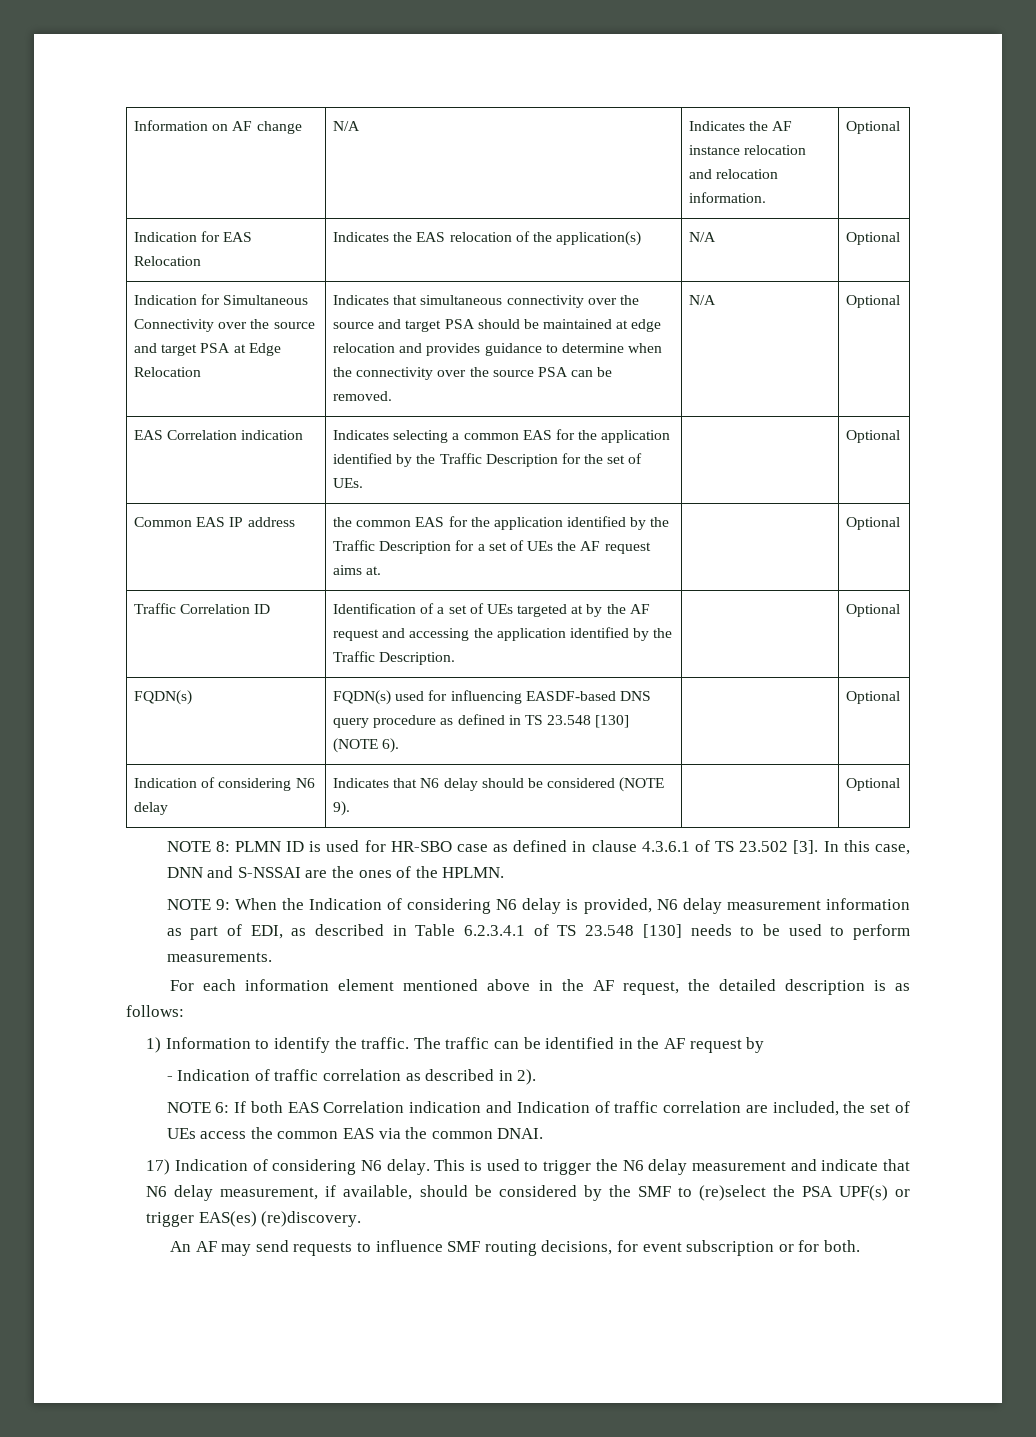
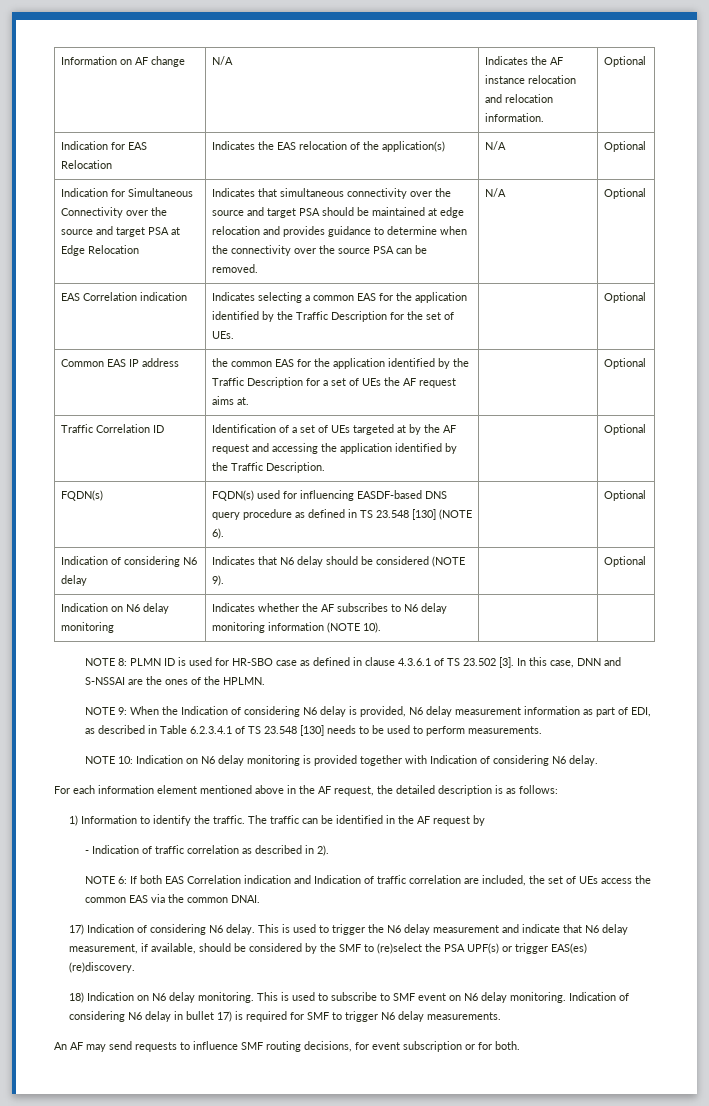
+ Indication on N6 delay monitoring | Indicates whether the AF subscribes to N6 delay monitoring information (NOTE 10). | |
+ NOTE 10: Indication on N6 delay monitoring is provided together with Indication of considering N6 delay.
+ 18) Indication on N6 delay monitoring. This is used to subscribe to SMF event on N6 delay monitoring. Indication of considering N6 delay in bullet 17) is required for SMF to trigger N6 delay measurements.

